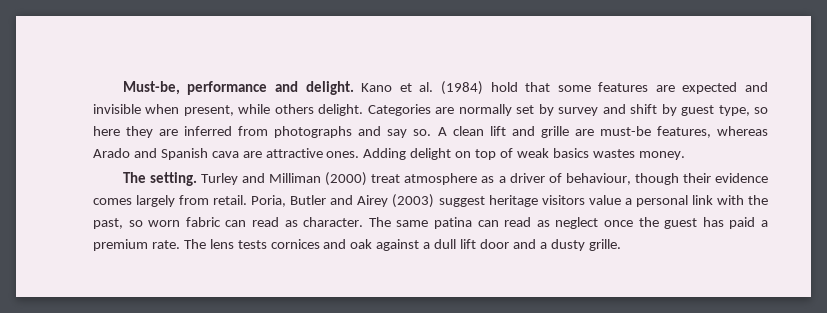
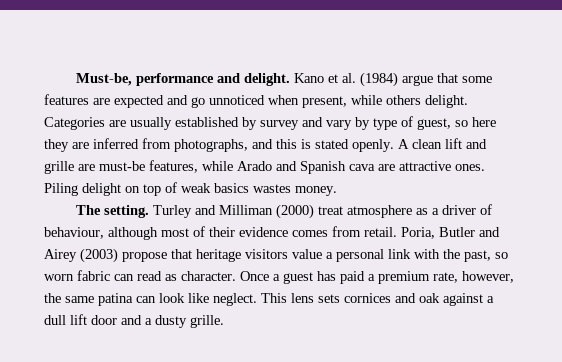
- Kano et al. (1984) hold that some features are expected and invisible when present, while others delight.
+ Kano et al. (1984) argue that some features are expected and go unnoticed when present, while others delight.
- Categories are normally set by survey and shift by guest type, so here they are inferred from photographs and say so.
+ Categories are usually established by survey and vary by type of guest, so here they are inferred from photographs, and this is stated openly.
- A clean lift and grille are must-be features, whereas Arado and Spanish cava are attractive ones.
+ A clean lift and grille are must-be features, while Arado and Spanish cava are attractive ones.
- Adding delight on top of weak basics wastes money.
+ Piling delight on top of weak basics wastes money.
- Turley and Milliman (2000) treat atmosphere as a driver of behaviour, though their evidence comes largely from retail.
+ Turley and Milliman (2000) treat atmosphere as a driver of behaviour, although most of their evidence comes from retail.
- Poria, Butler and Airey (2003) suggest heritage visitors value a personal link with the past, so worn fabric can read as character.
+ Poria, Butler and Airey (2003) propose that heritage visitors value a personal link with the past, so worn fabric can read as character.
- The same patina can read as neglect once the guest has paid a premium rate. The lens tests cornices and oak against a dull lift door and a dusty grille.
+ Once a guest has paid a premium rate, however, the same patina can look like neglect. This lens sets cornices and oak against a dull lift door and a dusty grille.

